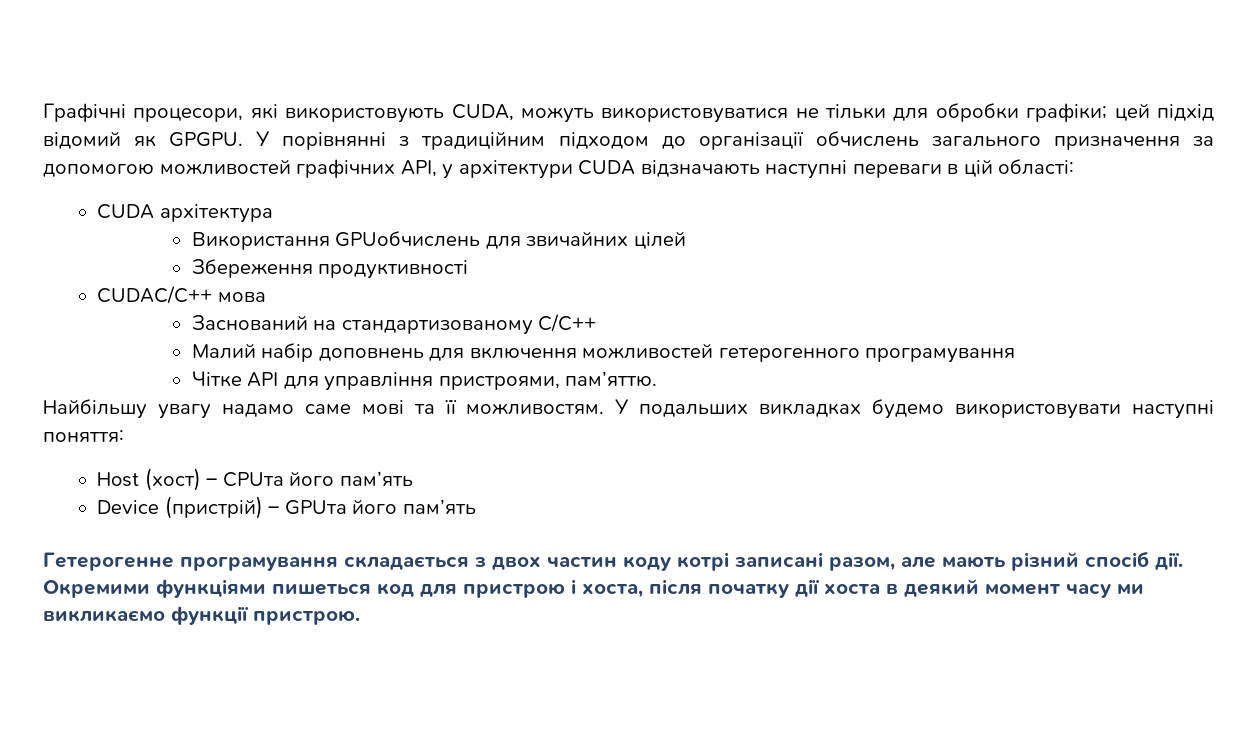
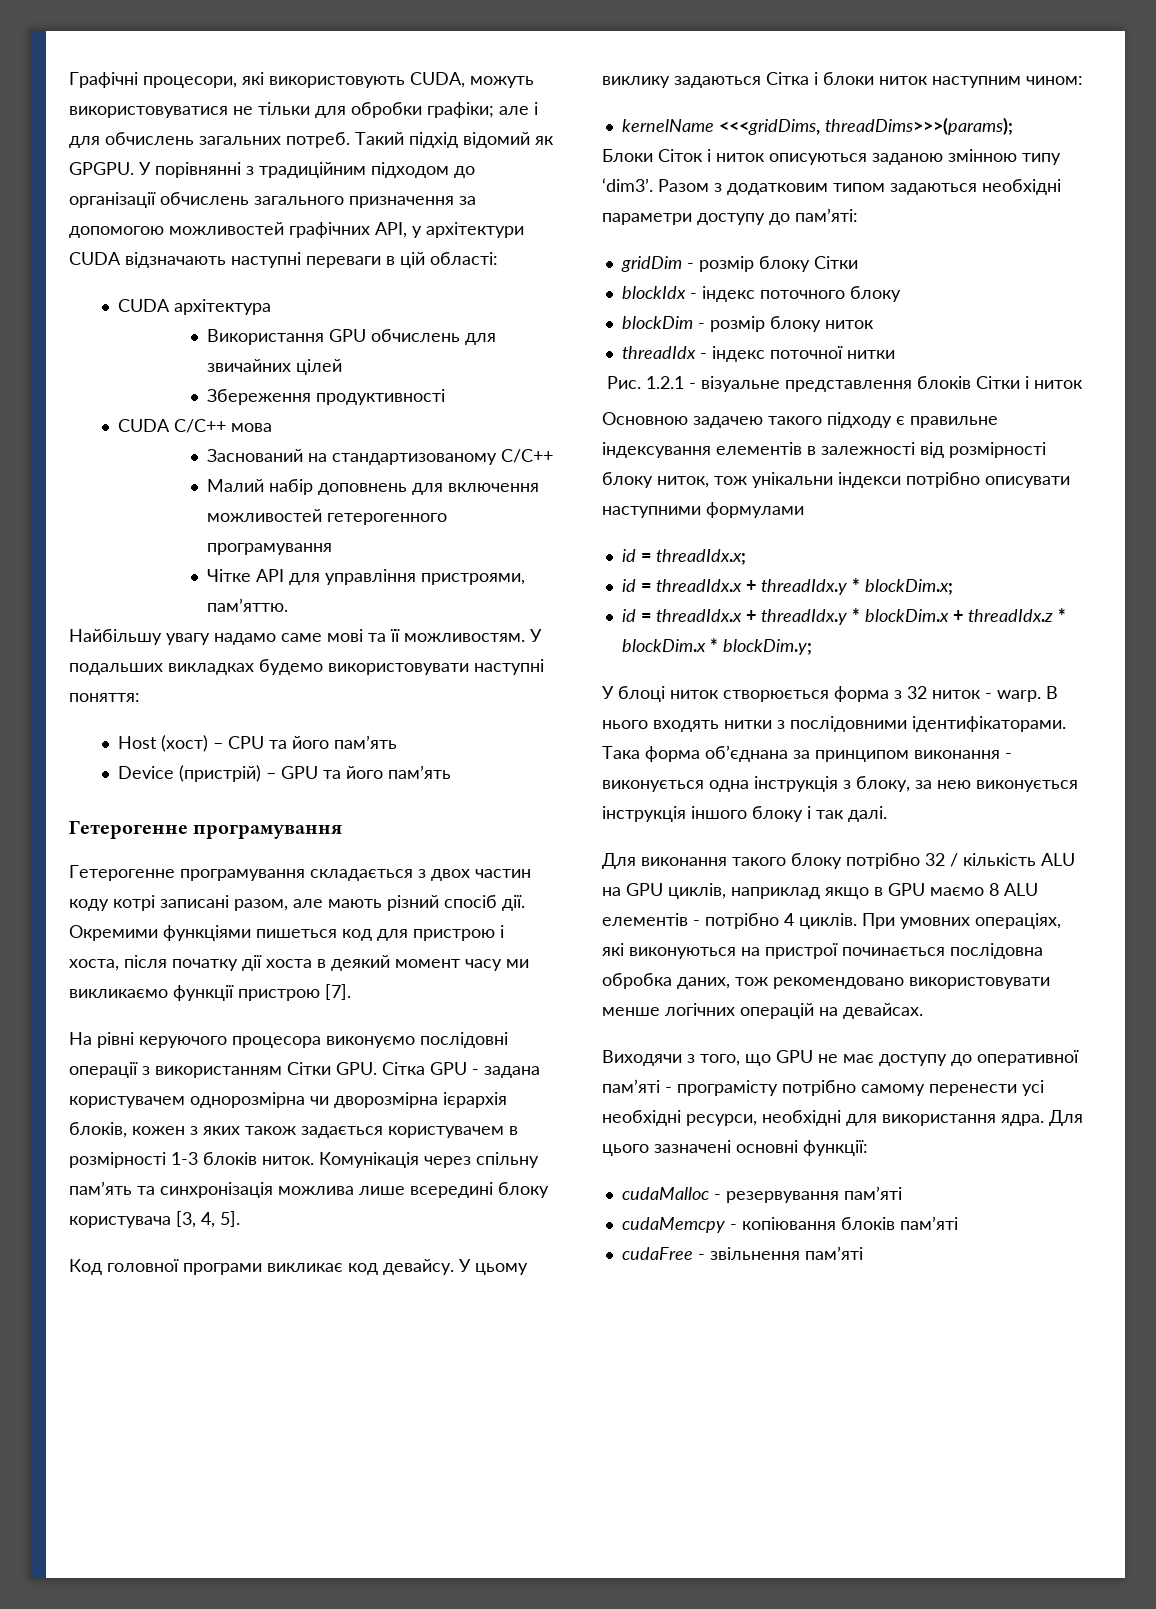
- Графічні процесори, які використовують CUDA, можуть використовуватися не тільки для обробки графіки; цей підхід відомий як GPGPU.
+ Графічні процесори, які використовують CUDA, можуть використовуватися не тільки для обробки графіки; але і для обчислень загальних потреб. Такий підхід відомий як GPGPU.
- Використання GPUобчислень для звичайних цілей
+ Використання GPU обчислень для звичайних цілей
- CUDAC/C++ мова
+ CUDA C/C++ мова
- Host (хост) – CPUта його пам’ять
+ Host (хост) – CPU та його пам’ять
- Device (пристрій) – GPUта його пам’ять
+ Device (пристрій) – GPU та його пам’ять
+ Гетерогенне програмування
- Окремими функціями пишеться код для пристрою і хоста, після початку дії хоста в деякий момент часу ми викликаємо функції пристрою.
+ Окремими функціями пишеться код для пристрою і хоста, після початку дії хоста в деякий момент часу ми викликаємо функції пристрою [7].
+ На рівні керуючого процесора виконуємо послідовні операції з використанням Сітки GPU. Сітка GPU - задана користувачем однорозмірна чи дворозмірна ієрархія блоків, кожен з яких також задається користувачем в розмірності 1-3 блоків ниток. Комунікація через спільну пам’ять та синхронізація можлива лише всередині блоку користувача [3, 4, 5].
+ Код головної програми викликає код девайсу. У цьому виклику задаються Сітка і блоки ниток наступним чином:
+ kernelName <<<gridDims, threadDims>>>(params);
+ Блоки Сіток і ниток описуються заданою змінною типу ‘dim3’. Разом з додатковим типом задаються необхідні параметри доступу до пам’яті:
+ gridDim - розмір блоку Сітки
+ blockIdx - індекс поточного блоку
+ blockDim - розмір блоку ниток
+ threadIdx - індекс поточної нитки
+ Рис. 1.2.1 - візуальне представлення блоків Сітки і ниток
+ Основною задачею такого підходу є правильне індексування елементів в залежності від розмірності блоку ниток, тож унікальни індекси потрібно описувати наступними формулами
+ id = threadIdx.x;
+ id = threadIdx.x + threadIdx.y * blockDim.x;
+ id = threadIdx.x + threadIdx.y * blockDim.x + threadIdx.z * blockDim.x * blockDim.y;
+ У блоці ниток створюється форма з 32 ниток - warp. В нього входять нитки з послідовними ідентифікаторами. Така форма об’єднана за принципом виконання - виконується одна інструкція з блоку, за нею виконується інструкція іншого блоку і так далі.
+ Для виконання такого блоку потрібно 32 / кількість ALU на GPU циклів, наприклад якщо в GPU маємо 8 ALU елементів - потрібно 4 циклів. При умовних операціях, які виконуються на пристрої починається послідовна обробка даних, тож рекомендовано використовувати менше логічних операцій на девайсах.
+ Виходячи з того, що GPU не має доступу до оперативної пам’яті - програмісту потрібно самому перенести усі необхідні ресурси, необхідні для використання ядра. Для цього зазначені основні функції:
+ cudaMalloc - резервування пам’яті
+ cudaMemcpy - копіювання блоків пам’яті
+ cudaFree - звільнення пам’яті

